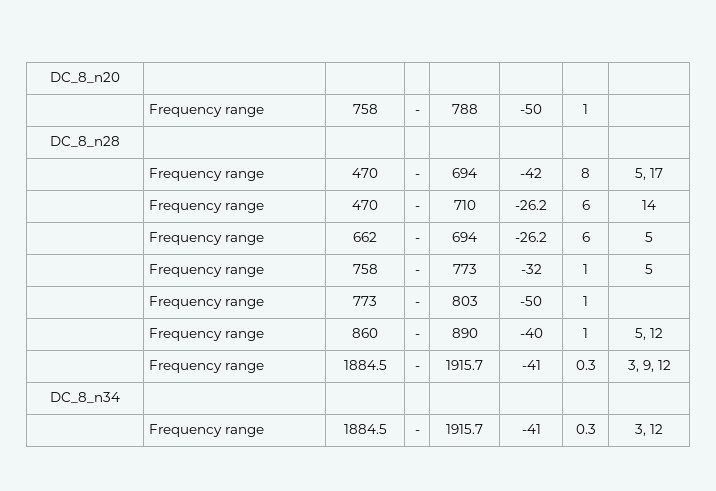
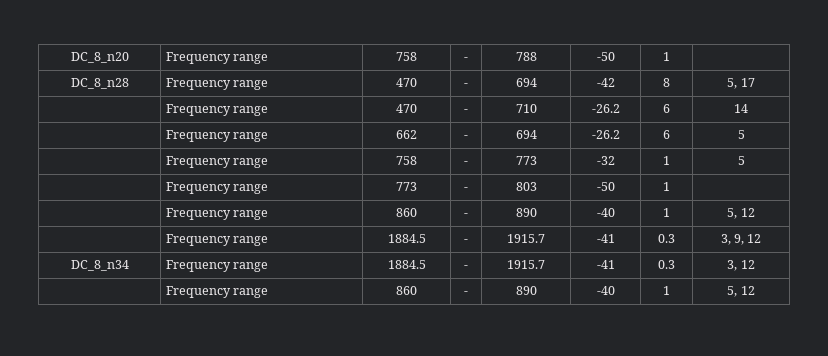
- DC_8_n20 | | | | | | |
- | Frequency range | 758 | - | 788 | -50 | 1 |
+ DC_8_n20 | Frequency range | 758 | - | 788 | -50 | 1 |
- DC_8_n28 | | | | | | |
- | Frequency range | 470 | - | 694 | -42 | 8 | 5, 17
+ DC_8_n28 | Frequency range | 470 | - | 694 | -42 | 8 | 5, 17
- DC_8_n34 | | | | | | |
- | Frequency range | 1884.5 | - | 1915.7 | -41 | 0.3 | 3, 12
+ DC_8_n34 | Frequency range | 1884.5 | - | 1915.7 | -41 | 0.3 | 3, 12
+ | Frequency range | 860 | - | 890 | -40 | 1 | 5, 12

